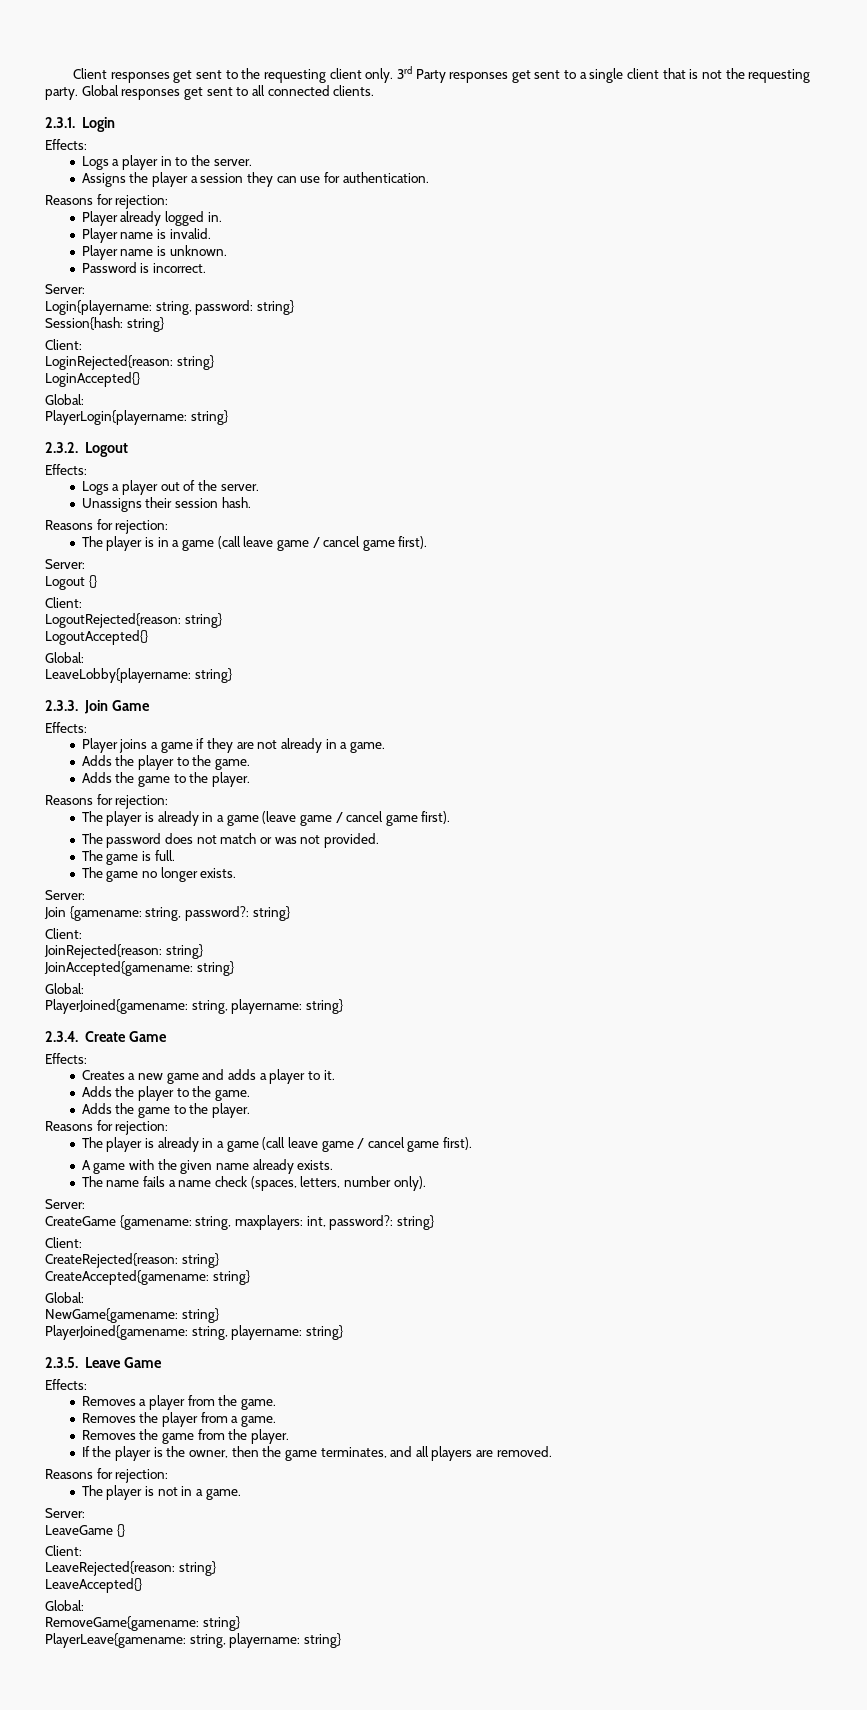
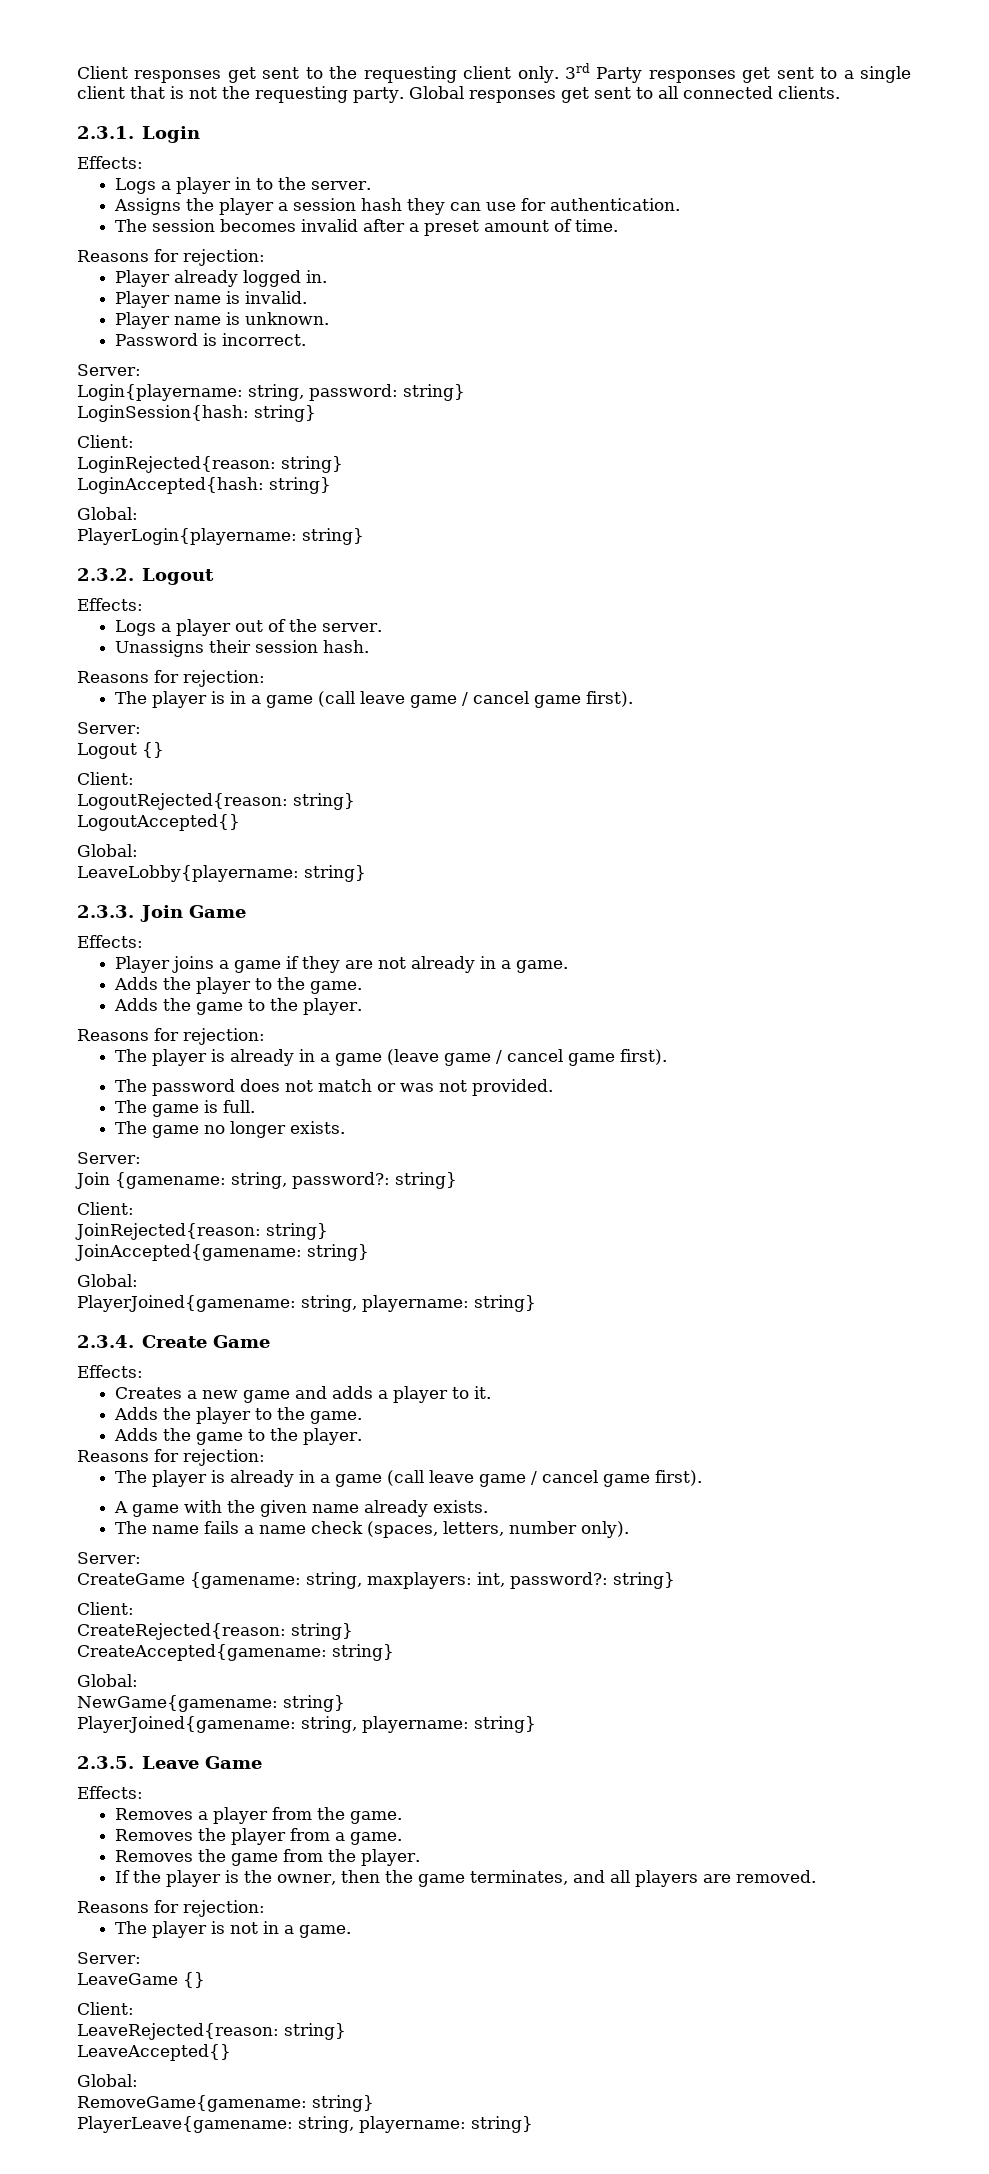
- Assigns the player a session they can use for authentication.
+ Assigns the player a session hash they can use for authentication.
+ The session becomes invalid after a preset amount of time.
- Session{hash: string}
+ LoginSession{hash: string}
- LoginAccepted{}
+ LoginAccepted{hash: string}

